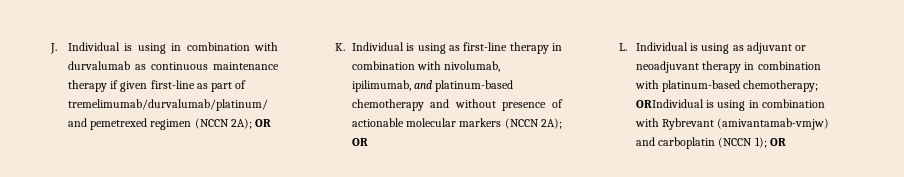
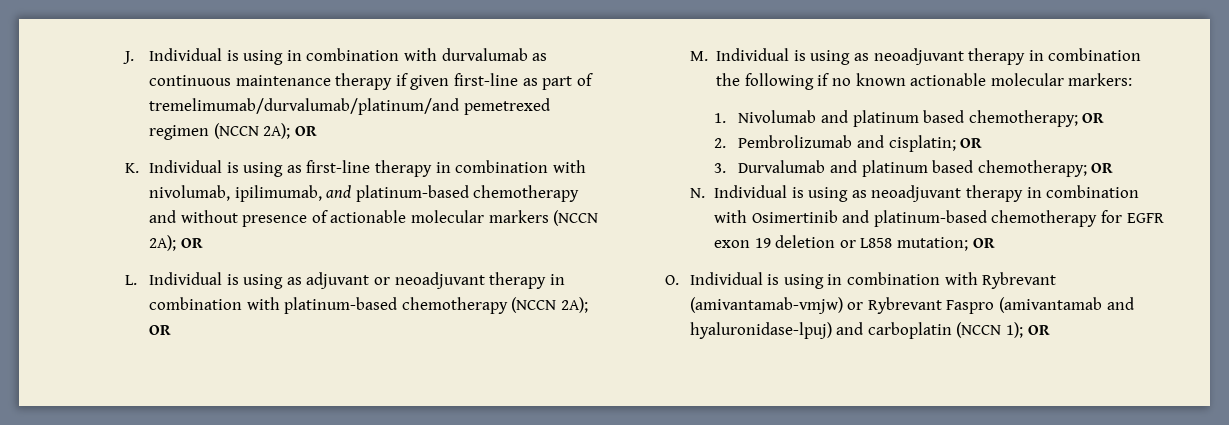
- L. Individual is using as adjuvant or neoadjuvant therapy in combination with platinum-based chemotherapy; ORIndividual is using in combination with Rybrevant (amivantamab-vmjw) and carboplatin (NCCN 1); OR
+ L. Individual is using as adjuvant or neoadjuvant therapy in combination with platinum-based chemotherapy (NCCN 2A); OR
+ M. Individual is using as neoadjuvant therapy in combination the following if no known actionable molecular markers:
+ 1. Nivolumab and platinum based chemotherapy; OR
+ 2. Pembrolizumab and cisplatin; OR
+ 3. Durvalumab and platinum based chemotherapy; OR
+ N. Individual is using as neoadjuvant therapy in combination with Osimertinib and platinum-based chemotherapy for EGFR exon 19 deletion or L858 mutation; OR
+ O. Individual is using in combination with Rybrevant (amivantamab-vmjw) or Rybrevant Faspro (amivantamab and hyaluronidase-lpuj) and carboplatin (NCCN 1); OR

